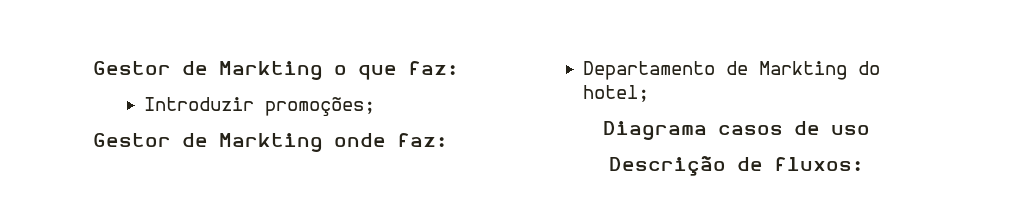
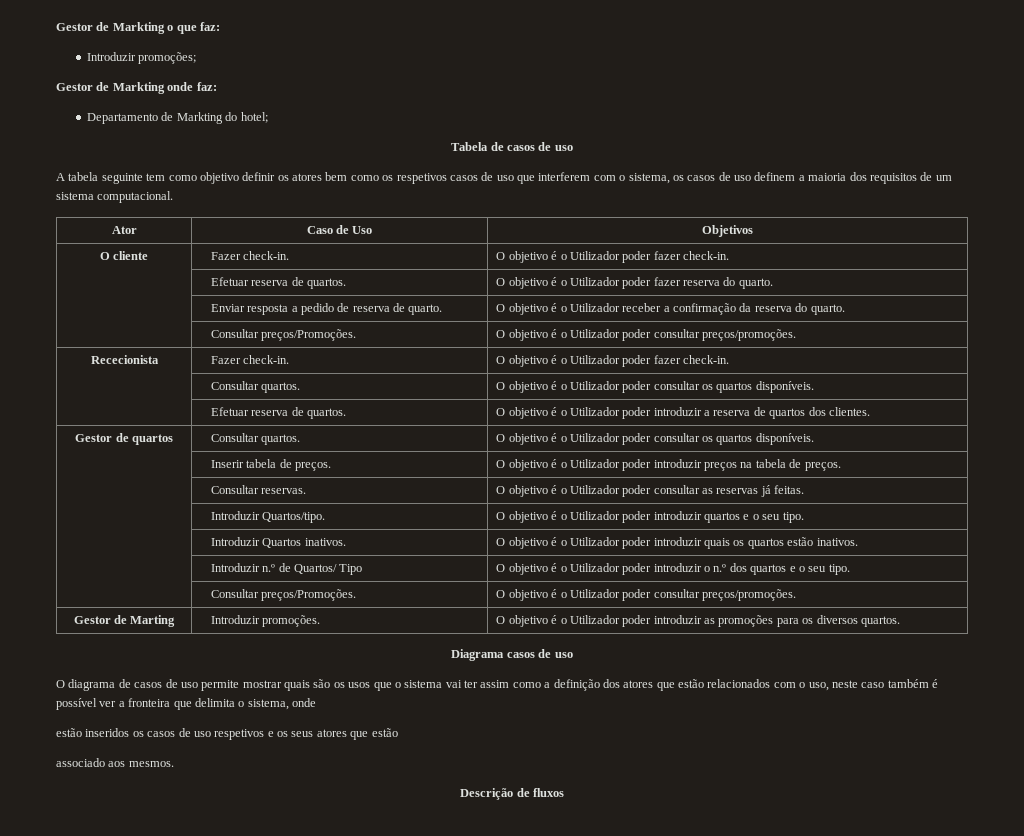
+ Tabela de casos de uso
+ A tabela seguinte tem como objetivo definir os atores bem como os respetivos casos de uso que interferem com o sistema, os casos de uso definem a maioria dos requisitos de um sistema computacional.
+ Ator | Caso de Uso | Objetivos
+ O cliente | Fazer check-in. | O objetivo é o Utilizador poder fazer check-in.
+ | Efetuar reserva de quartos. | O objetivo é o Utilizador poder fazer reserva do quarto.
+ | Enviar resposta a pedido de reserva de quarto. | O objetivo é o Utilizador receber a confirmação da reserva do quarto.
+ | Consultar preços/Promoções. | O objetivo é o Utilizador poder consultar preços/promoções.
+ Rececionista | Fazer check-in. | O objetivo é o Utilizador poder fazer check-in.
+ | Consultar quartos. | O objetivo é o Utilizador poder consultar os quartos disponíveis.
+ | Efetuar reserva de quartos. | O objetivo é o Utilizador poder introduzir a reserva de quartos dos clientes.
+ Gestor de quartos | Consultar quartos. | O objetivo é o Utilizador poder consultar os quartos disponíveis.
+ | Inserir tabela de preços. | O objetivo é o Utilizador poder introduzir preços na tabela de preços.
+ | Consultar reservas. | O objetivo é o Utilizador poder consultar as reservas já feitas.
+ | Introduzir Quartos/tipo. | O objetivo é o Utilizador poder introduzir quartos e o seu tipo.
+ | Introduzir Quartos inativos. | O objetivo é o Utilizador poder introduzir quais os quartos estão inativos.
+ | Introduzir n.º de Quartos/ Tipo | O objetivo é o Utilizador poder introduzir o n.º dos quartos e o seu tipo.
+ | Consultar preços/Promoções. | O objetivo é o Utilizador poder consultar preços/promoções.
+ Gestor de Marting | Introduzir promoções. | O objetivo é o Utilizador poder introduzir as promoções para os diversos quartos.
  Diagrama casos de uso
+ O diagrama de casos de uso permite mostrar quais são os usos que o sistema vai ter assim como a definição dos atores que estão relacionados com o uso, neste caso também é possível ver a fronteira que delimita o sistema, onde
+ estão inseridos os casos de uso respetivos e os seus atores que estão
+ associado aos mesmos.
- Descrição de fluxos:
+ Descrição de fluxos

